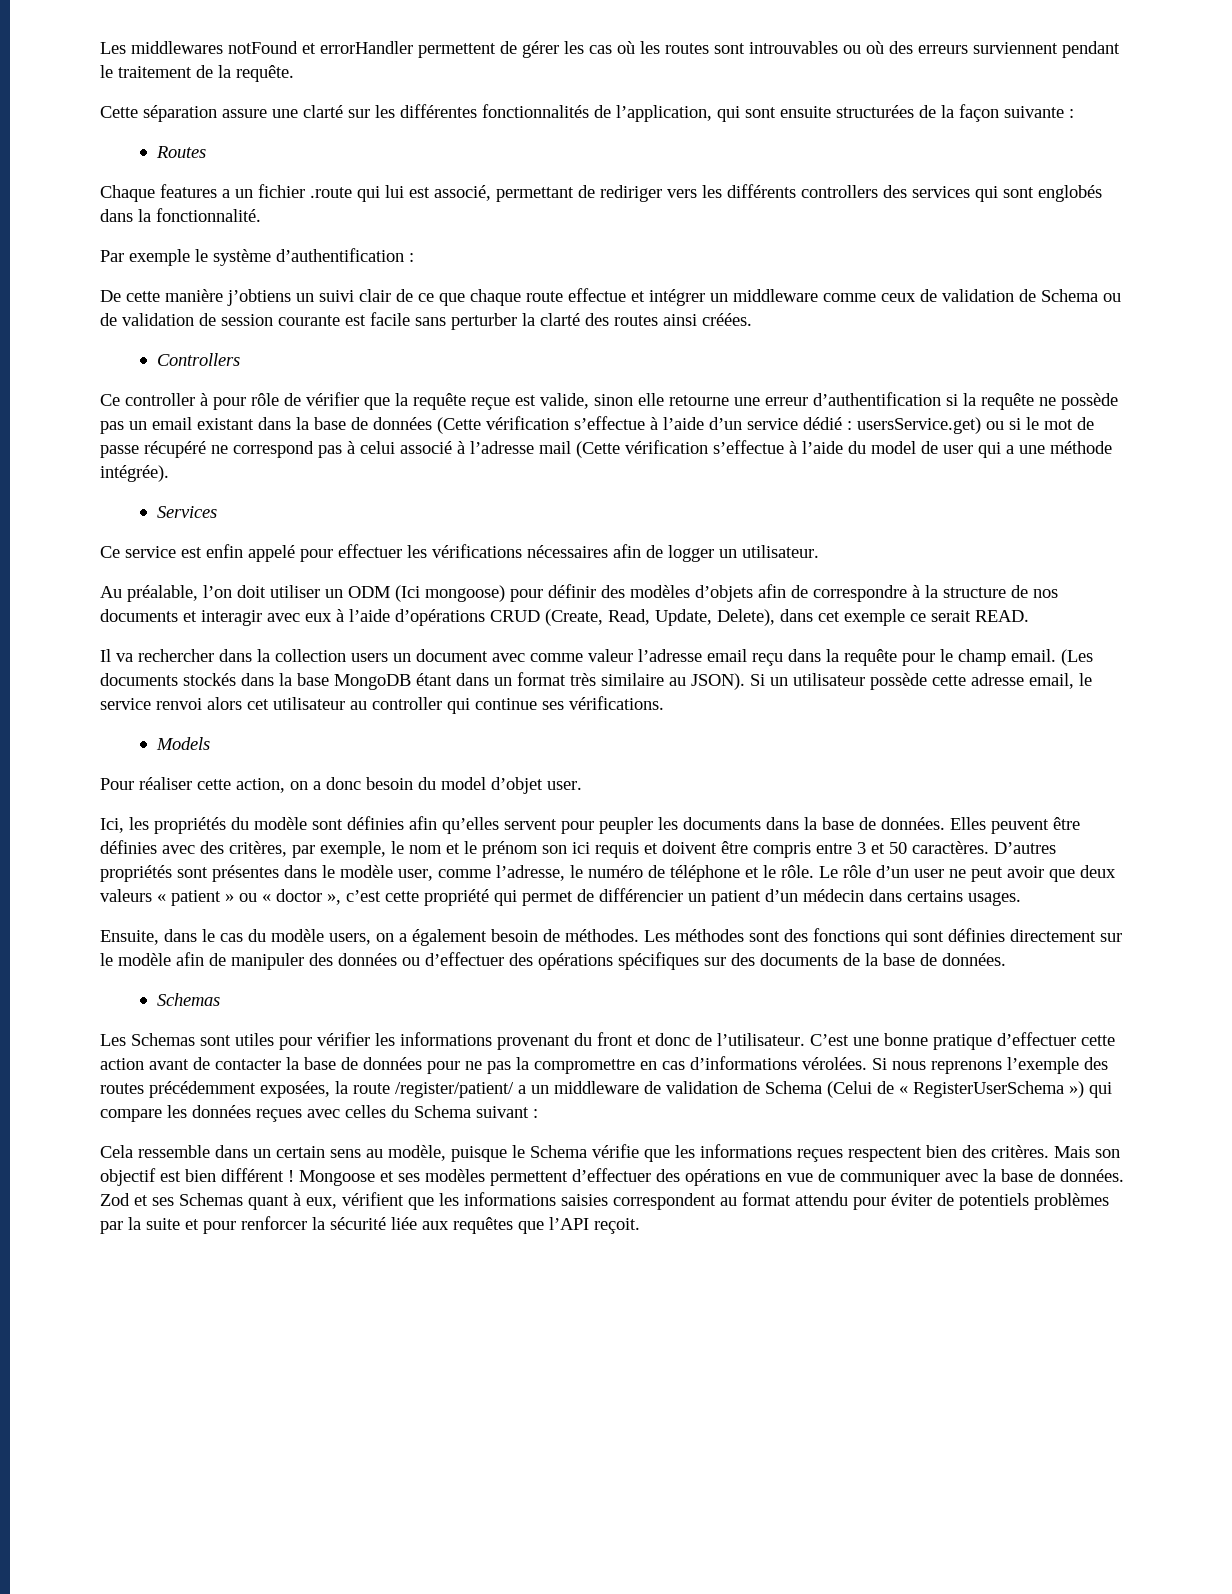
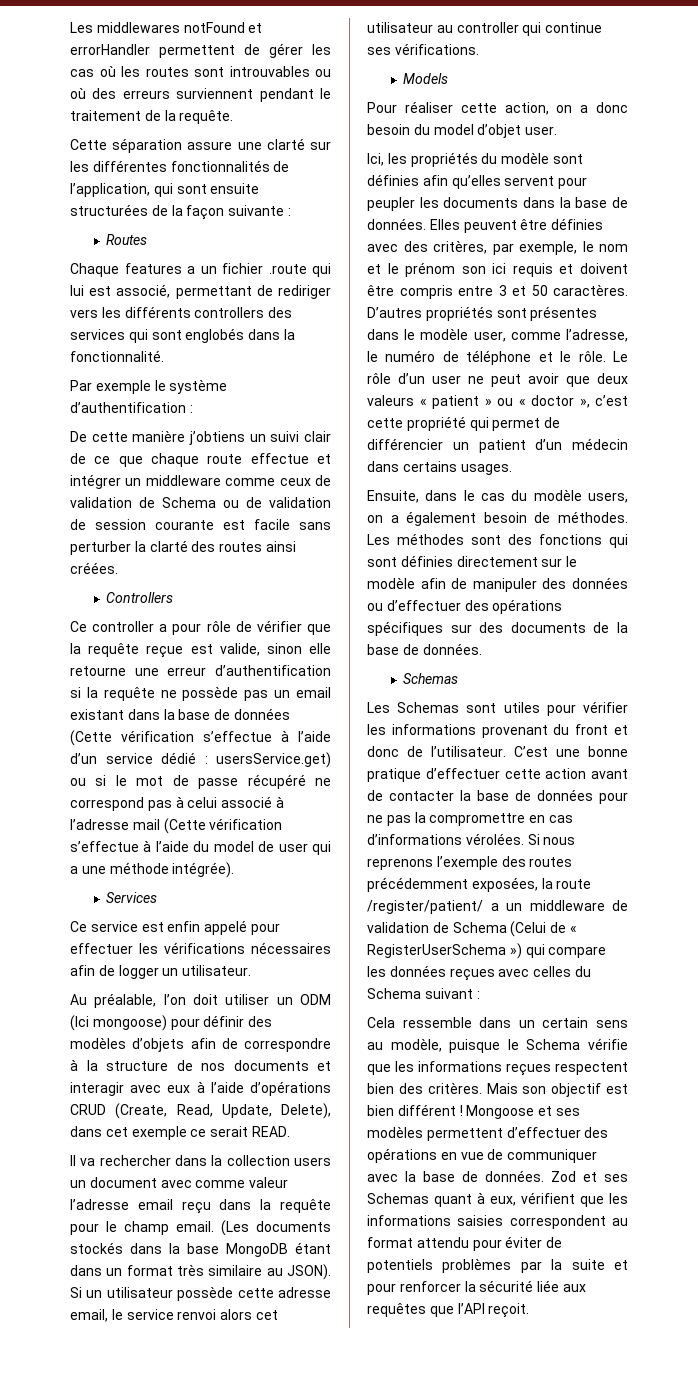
- Ce controller à pour rôle de vérifier que la requête reçue est valide, sinon elle retourne une erreur d’authentification si la requête ne possède pas un email existant dans la base de données (Cette vérification s’effectue à l’aide d’un service dédié :
+ Ce controller a pour rôle de vérifier que la requête reçue est valide, sinon elle retourne une erreur d’authentification si la requête ne possède pas un email existant dans la base de données (Cette vérification s’effectue à l’aide d’un service dédié :

